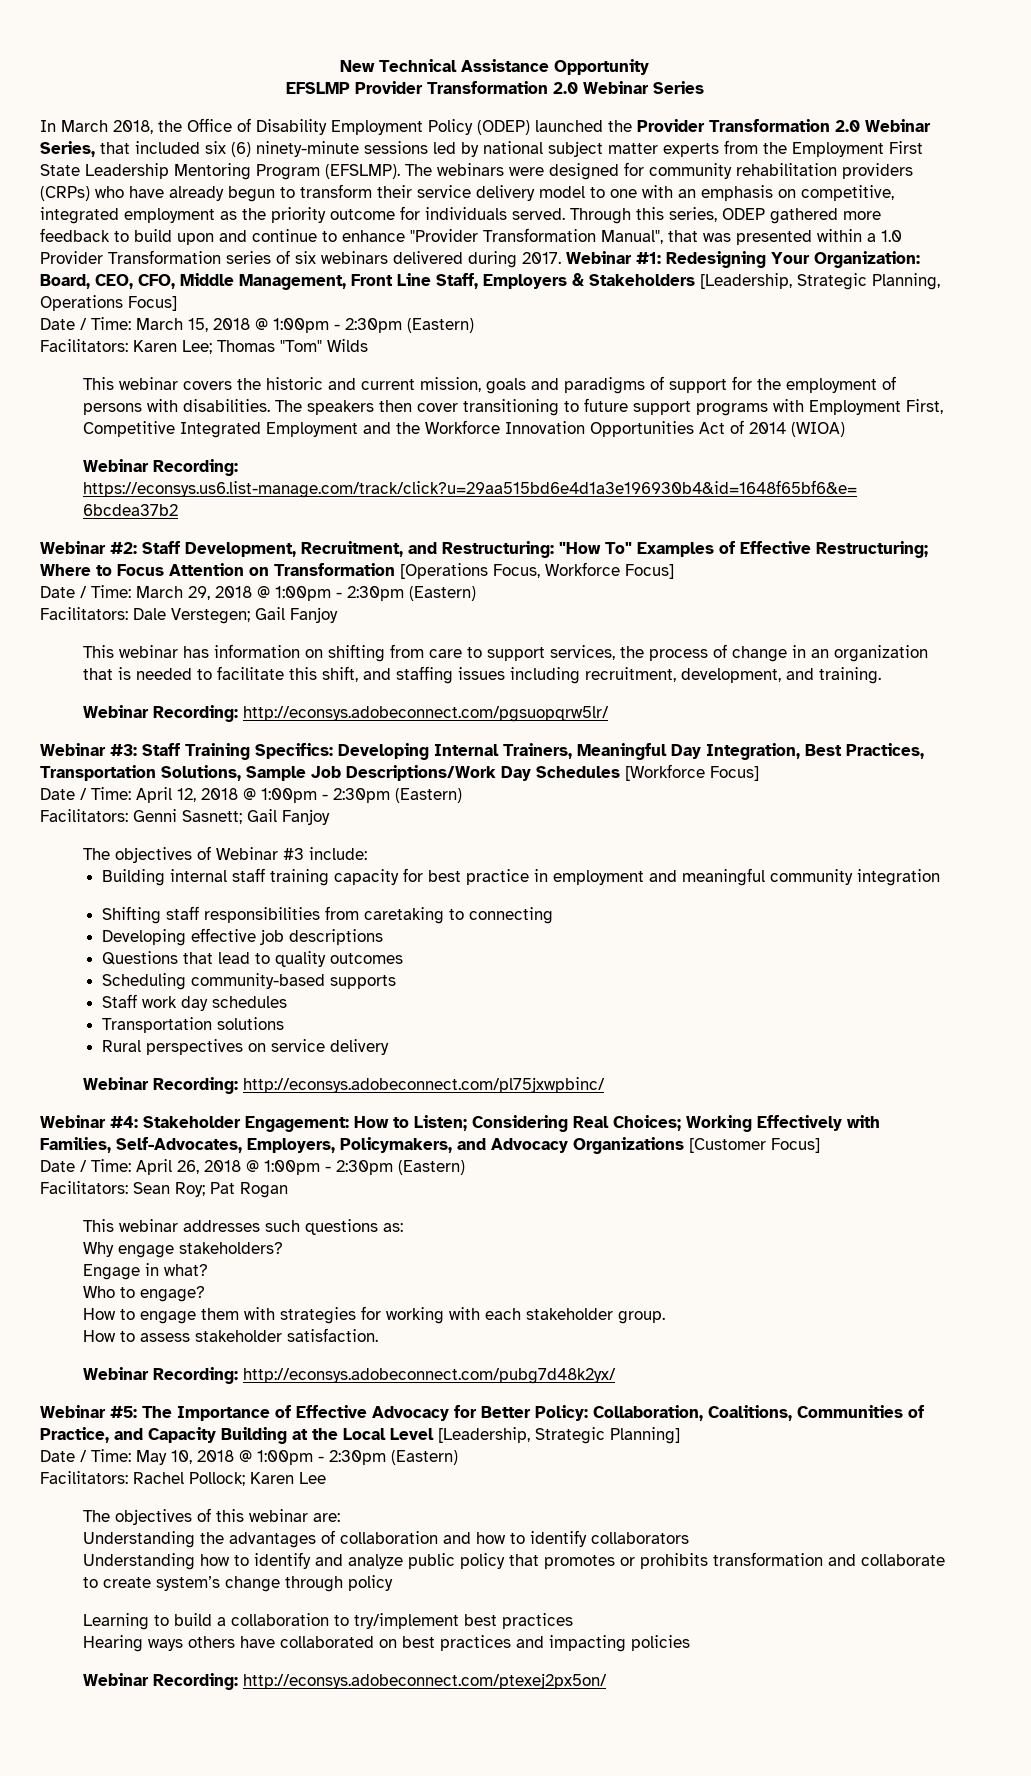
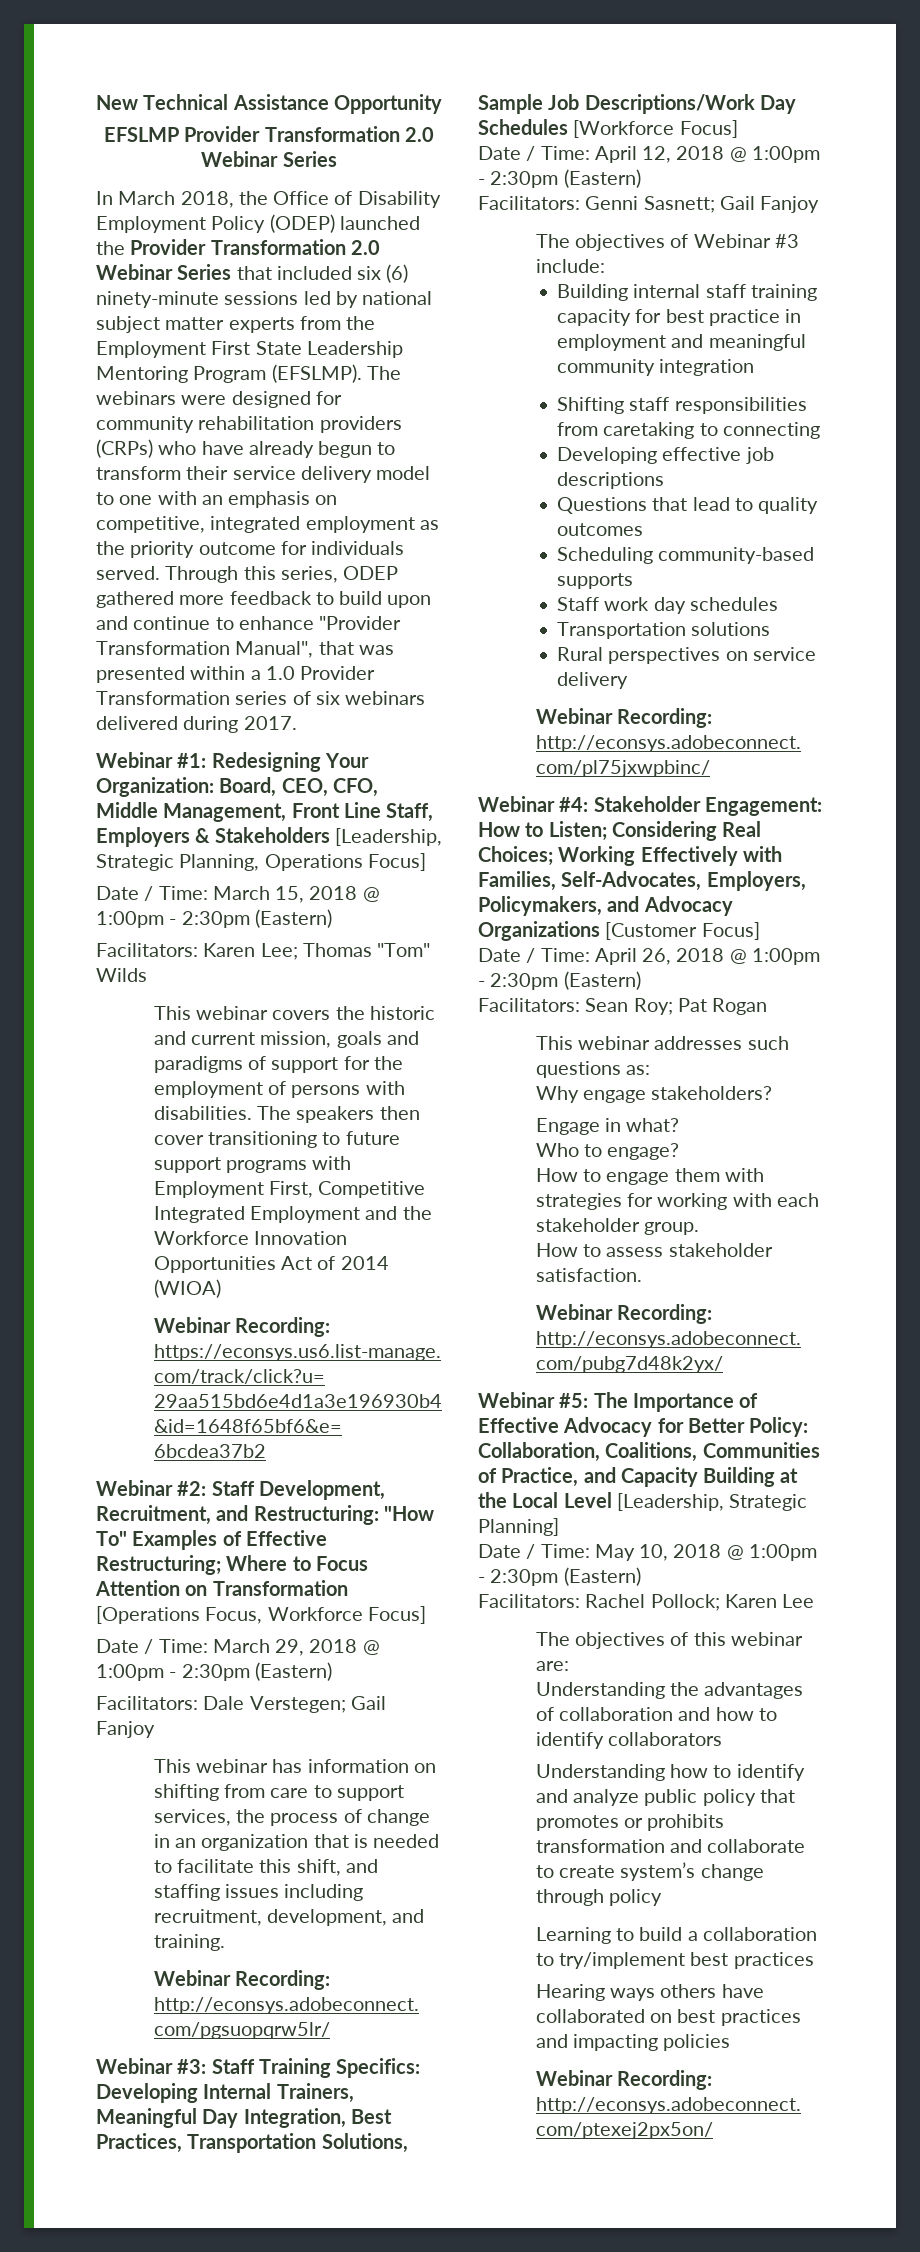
- In March 2018, the Office of Disability Employment Policy (ODEP) launched the Provider Transformation 2.0 Webinar Series, that included six (6) ninety-minute sessions led by national subject matter experts from the Employment First State Leadership Mentoring Program (EFSLMP).
+ In March 2018, the Office of Disability Employment Policy (ODEP) launched the Provider Transformation 2.0 Webinar Series that included six (6) ninety-minute sessions led by national subject matter experts from the Employment First State Leadership Mentoring Program (EFSLMP).
- Through this series, ODEP gathered more feedback to build upon and continue to enhance "Provider Transformation Manual", that was presented within a 1.0 Provider Transformation series of six webinars delivered during 2017. Webinar #1: Redesigning Your Organization: Board, CEO, CFO, Middle Management, Front Line Staff, Employers & Stakeholders [Leadership, Strategic Planning, Operations Focus]
+ Through this series, ODEP gathered more feedback to build upon and continue to enhance "Provider Transformation Manual", that was presented within a 1.0 Provider Transformation series of six webinars delivered during 2017.
+ Webinar #1: Redesigning Your Organization: Board, CEO, CFO, Middle Management, Front Line Staff, Employers & Stakeholders [Leadership, Strategic Planning, Operations Focus]

